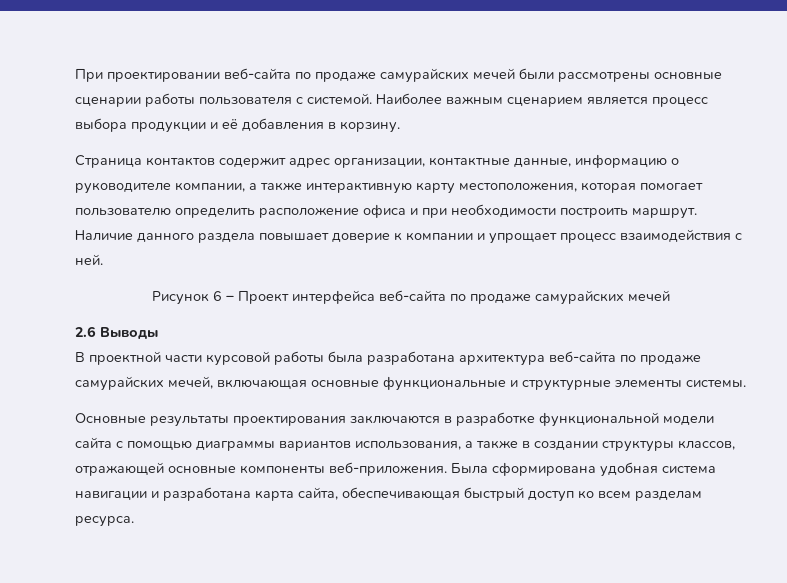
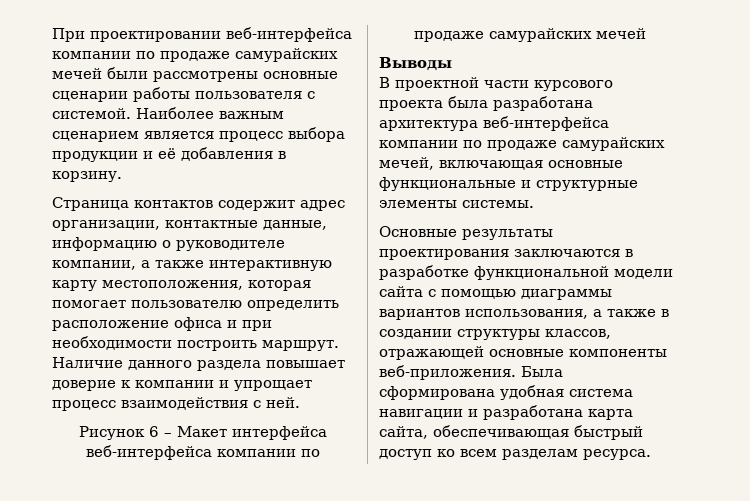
- При проектировании веб-сайта по продаже самурайских мечей были рассмотрены основные сценарии работы пользователя с системой.
+ При проектировании веб-интерфейса компании по продаже самурайских мечей были рассмотрены основные сценарии работы пользователя с системой.
- Рисунок 6 – Проект интерфейса веб-сайта по продаже самурайских мечей
+ Рисунок 6 – Макет интерфейса веб-интерфейса компании по продаже самурайских мечей
- 2.6 Выводы
+ Выводы
- В проектной части курсовой работы была разработана архитектура веб-сайта по продаже самурайских мечей, включающая основные функциональные и структурные элементы системы.
+ В проектной части курсового проекта была разработана архитектура веб-интерфейса компании по продаже самурайских мечей, включающая основные функциональные и структурные элементы системы.

